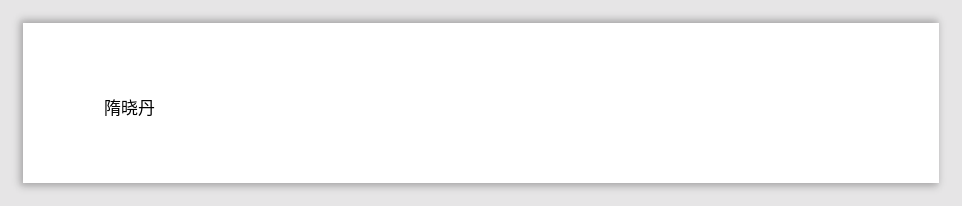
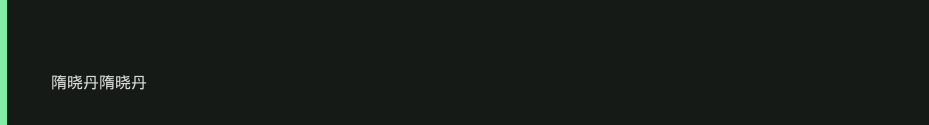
- 隋晓丹
+ 隋晓丹隋晓丹

